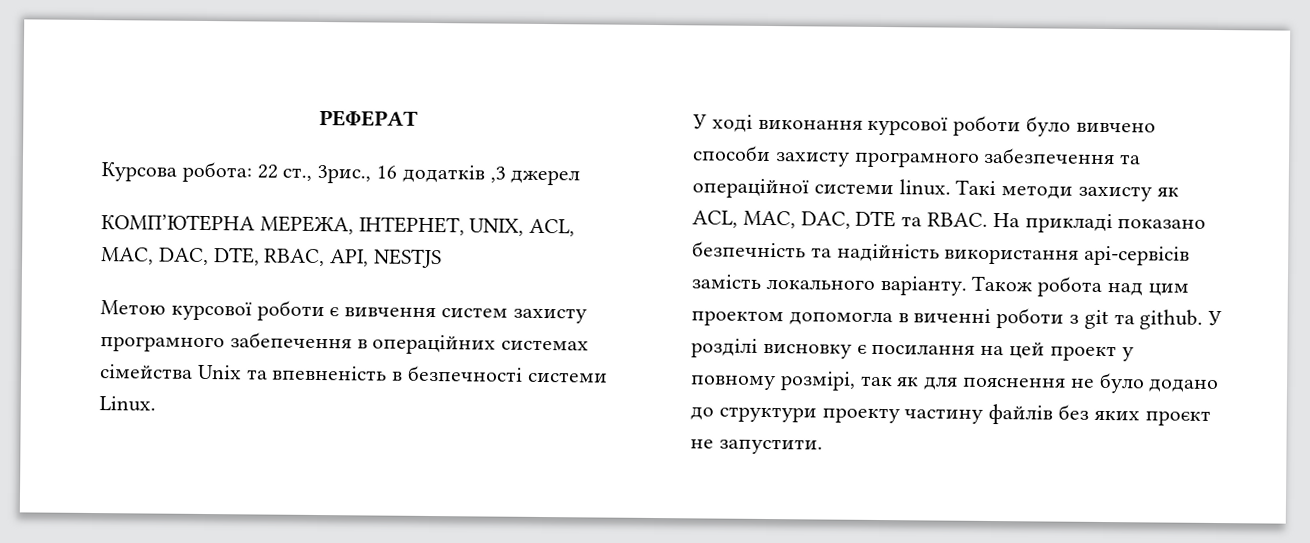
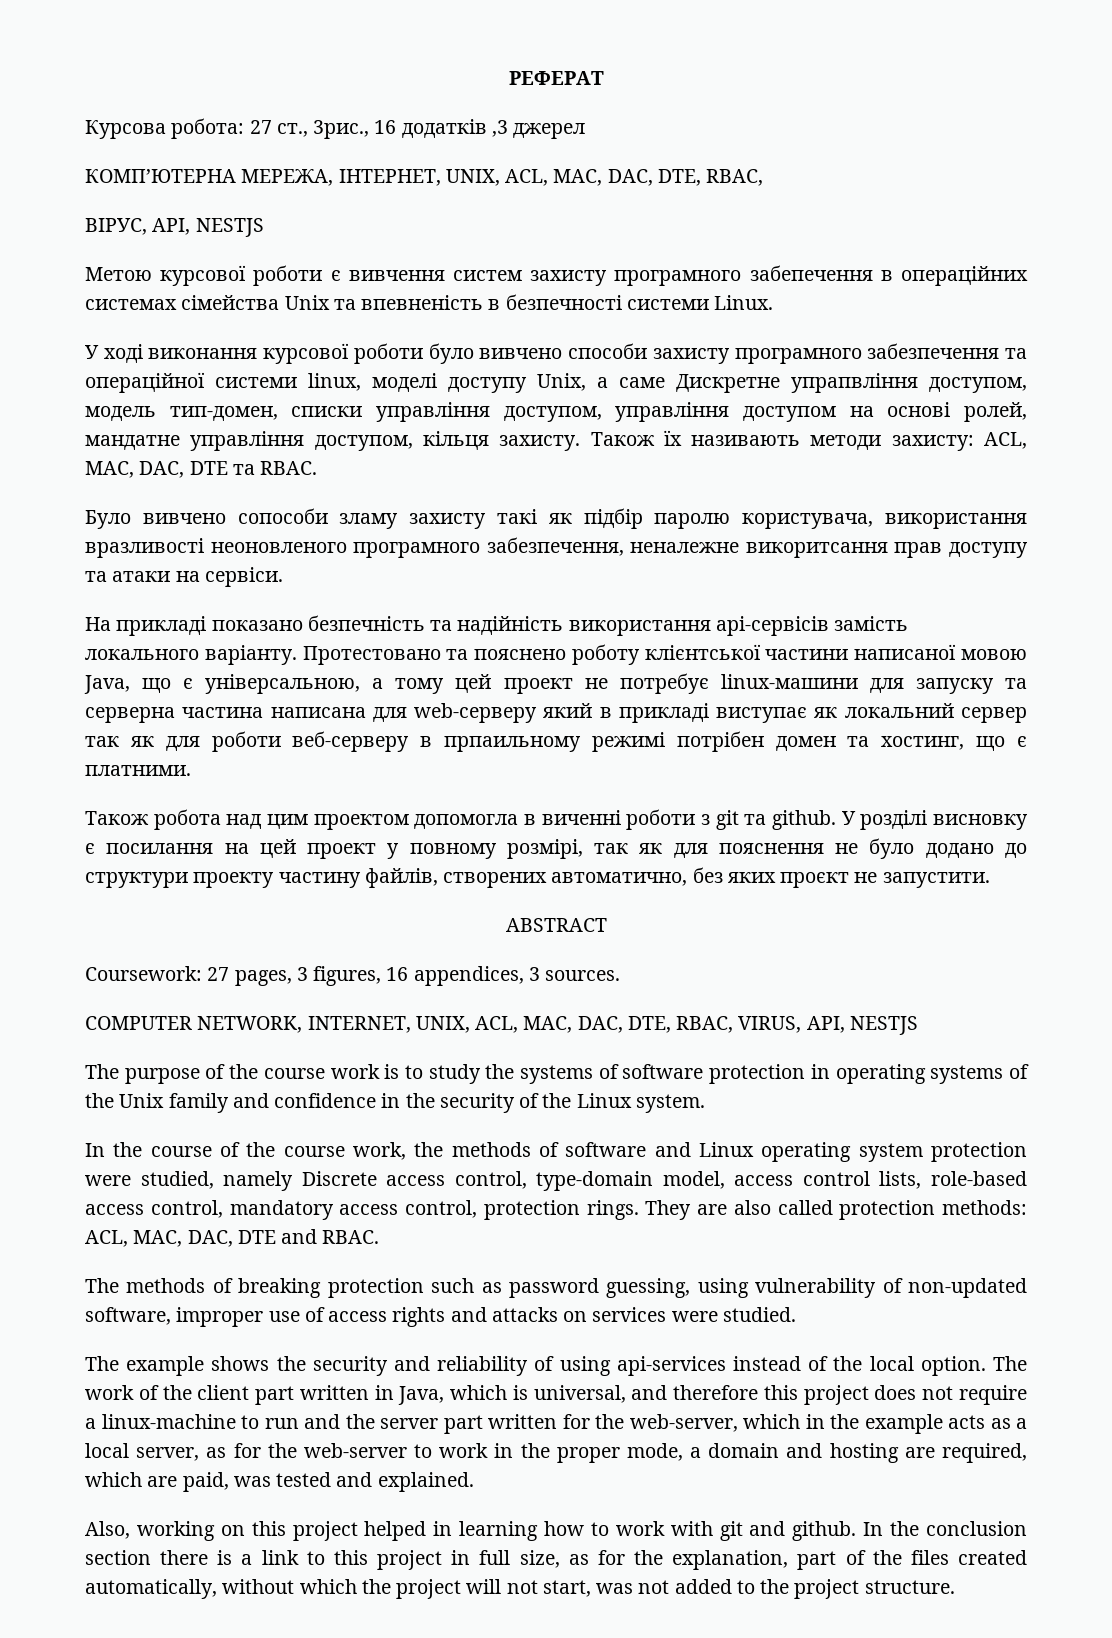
- Курсова робота: 22 ст., 3рис., 16 додатків ,3 джерел
+ Курсова робота: 27 ст., 3рис., 16 додатків ,3 джерел
- КОМП’ЮТЕРНА МЕРЕЖА, ІНТЕРНЕТ, UNIX, ACL, MAC, DAC, DTE, RBAC, API, NESTJS
+ КОМП’ЮТЕРНА МЕРЕЖА, ІНТЕРНЕТ, UNIX, ACL, MAC, DAC, DTE, RBAC,
+ ВІРУС, API, NESTJS
- У ході виконання курсової роботи було вивчено способи захисту програмного забезпечення та операційної системи linux. Такі методи захисту як ACL, MAC, DAC, DTE та RBAC. На прикладі показано безпечність та надійність використання api-сервісів замість локального варіанту. Також робота над цим проектом допомогла в виченні роботи з git та github.
+ У ході виконання курсової роботи було вивчено способи захисту програмного забезпечення та операційної системи linux, моделі доступу Unix, а саме Дискретне упрапвління доступом, модель тип-домен, списки управління доступом, управління доступом на основі ролей, мандатне управління доступом, кільця захисту. Також їх називають методи захисту: ACL, MAC, DAC, DTE та RBAC.
+ Було вивчено сопособи зламу захисту такі як підбір паролю користувача, використання вразливості неоновленого програмного забезпечення, неналежне викоритсання прав доступу та атаки на сервіси.
+ На прикладі показано безпечність та надійність використання api-сервісів замість локального варіанту. Протестовано та пояснено роботу клієнтської частини написаної мовою Java, що є універсальною, а тому цей проект не потребує linux-машини для запуску та серверна частина написана для web-серверу який в прикладі виступає як локальний сервер так як для роботи веб-серверу в прпаильному режимі потрібен домен та хостинг, що є платними.
+ Також робота над цим проектом допомогла в виченні роботи з git та github.
- У розділі висновку є посилання на цей проект у повному розмірі, так як для пояснення не було додано до структури проекту частину файлів без яких проєкт не запустити.
+ У розділі висновку є посилання на цей проект у повному розмірі, так як для пояснення не було додано до структури проекту частину файлів, створених автоматично, без яких проєкт не запустити.
+ ABSTRACT
+ Сoursework: 27 pages, 3 figures, 16 appendices, 3 sources.
+ COMPUTER NETWORK, INTERNET, UNIX, ACL, MAC, DAC, DTE, RBAC, VIRUS, API, NESTJS
+ The purpose of the course work is to study the systems of software protection in operating systems of the Unix family and confidence in the security of the Linux system.
+ In the course of the course work, the methods of software and Linux operating system protection were studied, namely Discrete access control, type-domain model, access control lists, role-based access control, mandatory access control, protection rings. They are also called protection methods: ACL, MAC, DAC, DTE and RBAC.
+ The methods of breaking protection such as password guessing, using vulnerability of non-updated software, improper use of access rights and attacks on services were studied.
+ The example shows the security and reliability of using api-services instead of the local option. The work of the client part written in Java, which is universal, and therefore this project does not require a linux-machine to run and the server part written for the web-server, which in the example acts as a local server, as for the web-server to work in the proper mode, a domain and hosting are required, which are paid, was tested and explained.
+ Also, working on this project helped in learning how to work with git and github. In the conclusion section there is a link to this project in full size, as for the explanation, part of the files created automatically, without which the project will not start, was not added to the project structure.

